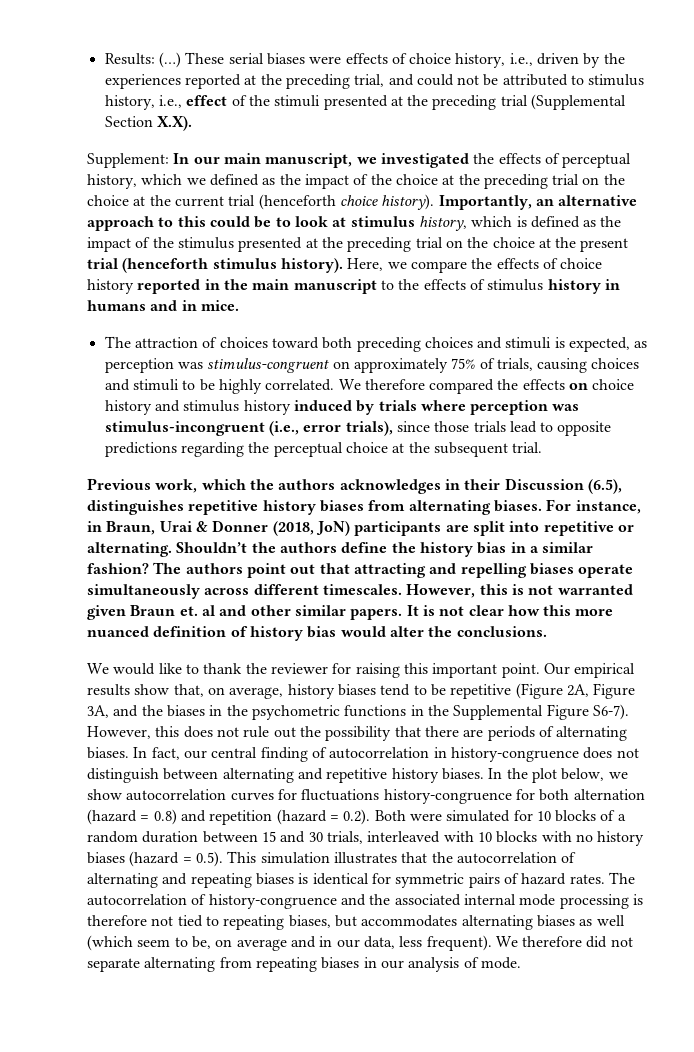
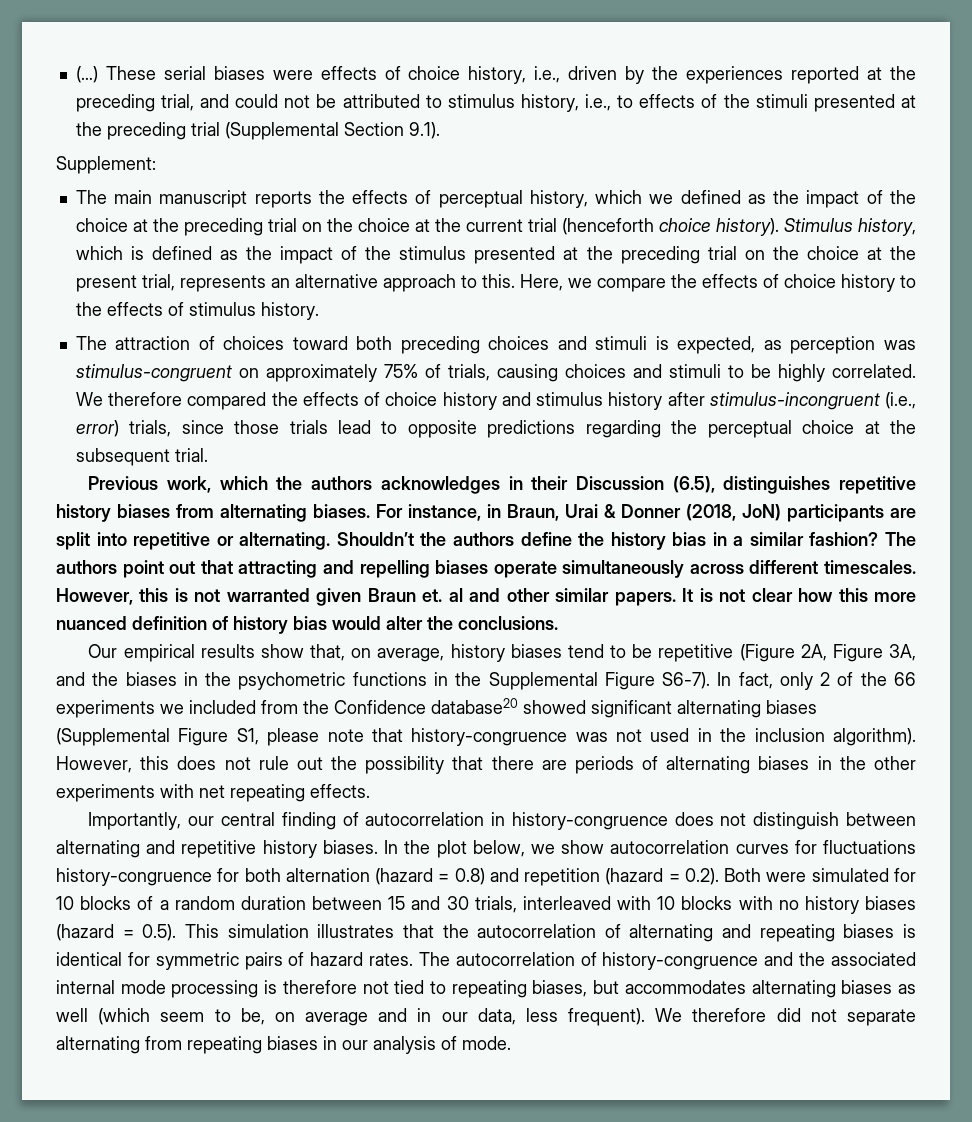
- Results: (…)
+ (…)
- These serial biases were effects of choice history, i.e., driven by the experiences reported at the preceding trial, and could not be attributed to stimulus history, i.e., effect of the stimuli presented at the preceding trial (Supplemental Section X.X).
+ These serial biases were effects of choice history, i.e., driven by the experiences reported at the preceding trial, and could not be attributed to stimulus history, i.e., to effects of the stimuli presented at the preceding trial (Supplemental Section 9.1).
- Supplement: In our main manuscript, we investigated the effects of perceptual history, which we defined as the impact of the choice at the preceding trial on the choice at the current trial (henceforth choice history).
+ Supplement:
+ The main manuscript reports the effects of perceptual history, which we defined as the impact of the choice at the preceding trial on the choice at the current trial (henceforth choice history).
- Importantly, an alternative approach to this could be to look at stimulus history, which is defined as the impact of the stimulus presented at the preceding trial on the choice at the present trial (henceforth stimulus history).
+ Stimulus history, which is defined as the impact of the stimulus presented at the preceding trial on the choice at the present trial, represents an alternative approach to this.
- Here, we compare the effects of choice history reported in the main manuscript to the effects of stimulus history in humans and in mice.
+ Here, we compare the effects of choice history to the effects of stimulus history.
- We therefore compared the effects on choice history and stimulus history induced by trials where perception was stimulus-incongruent (i.e., error trials), since those trials lead to opposite predictions regarding the perceptual choice at the subsequent trial.
+ We therefore compared the effects of choice history and stimulus history after stimulus-incongruent (i.e., error) trials, since those trials lead to opposite predictions regarding the perceptual choice at the subsequent trial.
- We would like to thank the reviewer for raising this important point.
+ In fact, only 2 of the 66 experiments we included from the Confidence database20 showed significant alternating biases (Supplemental Figure S1, please note that history-congruence was not used in the inclusion algorithm).
- However, this does not rule out the possibility that there are periods of alternating biases. In fact, our central finding of autocorrelation in history-congruence does not distinguish between alternating and repetitive history biases.
+ However, this does not rule out the possibility that there are periods of alternating biases in the other experiments with net repeating effects.
+ Importantly, our central finding of autocorrelation in history-congruence does not distinguish between alternating and repetitive history biases.

